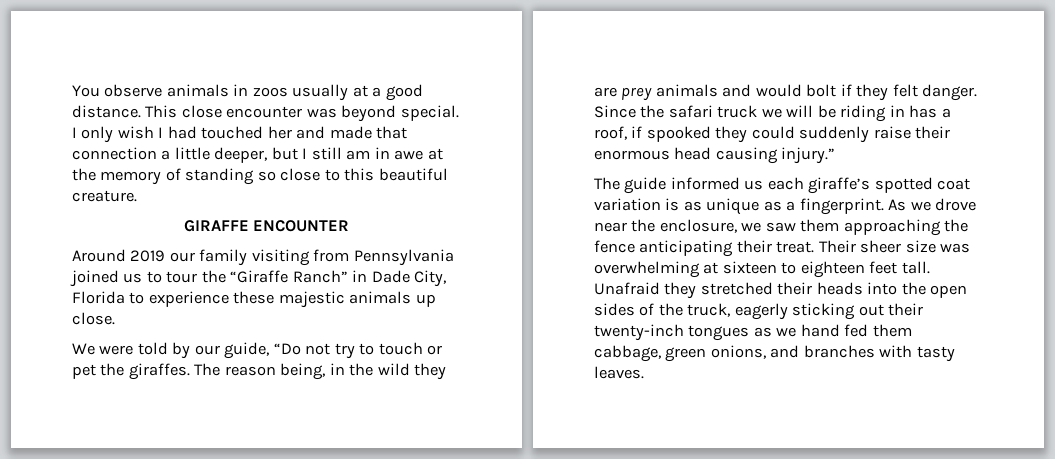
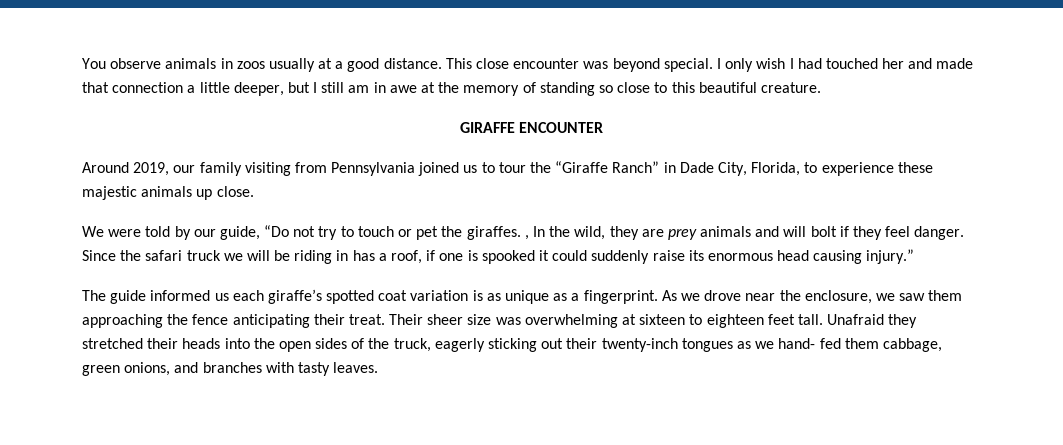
- Around 2019 our family visiting from Pennsylvania joined us to tour the “Giraffe Ranch” in Dade City, Florida to experience these majestic animals up close.
+ Around 2019, our family visiting from Pennsylvania joined us to tour the “Giraffe Ranch” in Dade City, Florida, to experience these majestic animals up close.
- We were told by our guide, “Do not try to touch or pet the giraffes. The reason being, in the wild they are prey animals and would bolt if they felt danger.
+ We were told by our guide, “Do not try to touch or pet the giraffes. , In the wild, they are prey animals and will bolt if they feel danger.
- Since the safari truck we will be riding in has a roof, if spooked they could suddenly raise their enormous head causing injury.”
+ Since the safari truck we will be riding in has a roof, if one is spooked it could suddenly raise its enormous head causing injury.”
- Unafraid they stretched their heads into the open sides of the truck, eagerly sticking out their twenty-inch tongues as we hand fed them cabbage, green onions, and branches with tasty leaves.
+ Unafraid they stretched their heads into the open sides of the truck, eagerly sticking out their twenty-inch tongues as we hand- fed them cabbage, green onions, and branches with tasty leaves.

